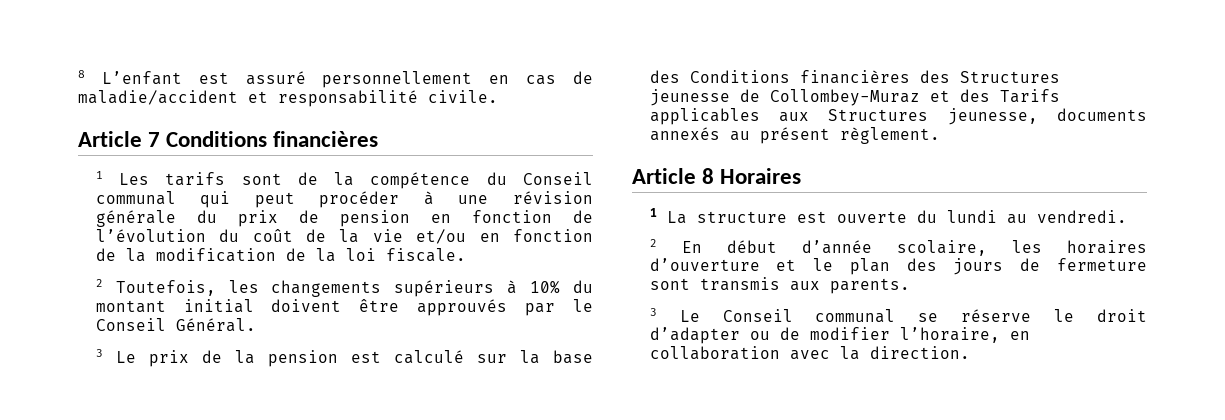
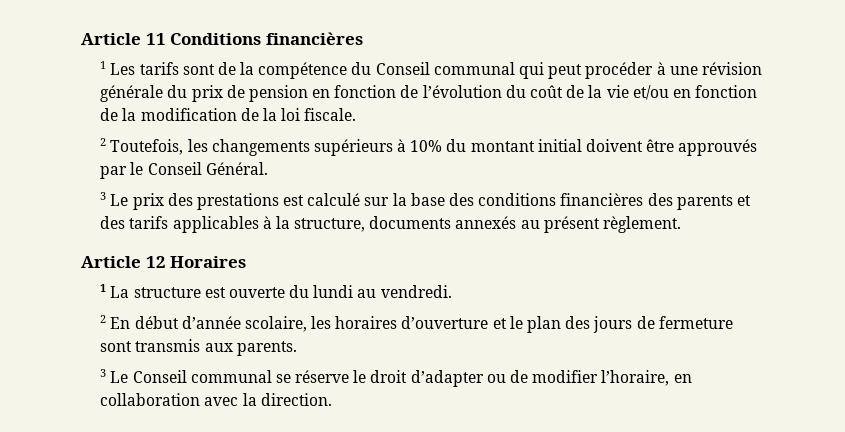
- 8 L’enfant est assuré personnellement en cas de maladie/accident et responsabilité civile.
- Article 7 Conditions financières
+ Article 11 Conditions financières
- 3 Le prix de la pension est calculé sur la base des Conditions financières des Structures jeunesse de Collombey-Muraz et des Tarifs applicables aux Structures jeunesse, documents annexés au présent règlement.
+ 3 Le prix des prestations est calculé sur la base des conditions financières des parents et des tarifs applicables à la structure, documents annexés au présent règlement.
- Article 8 Horaires
+ Article 12 Horaires

